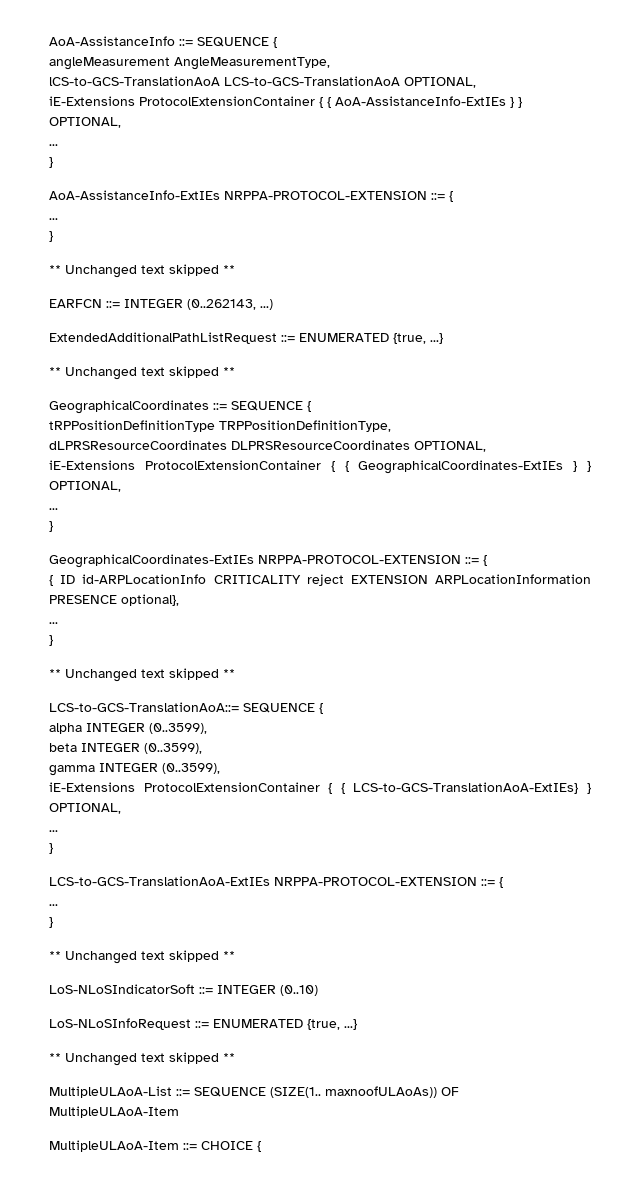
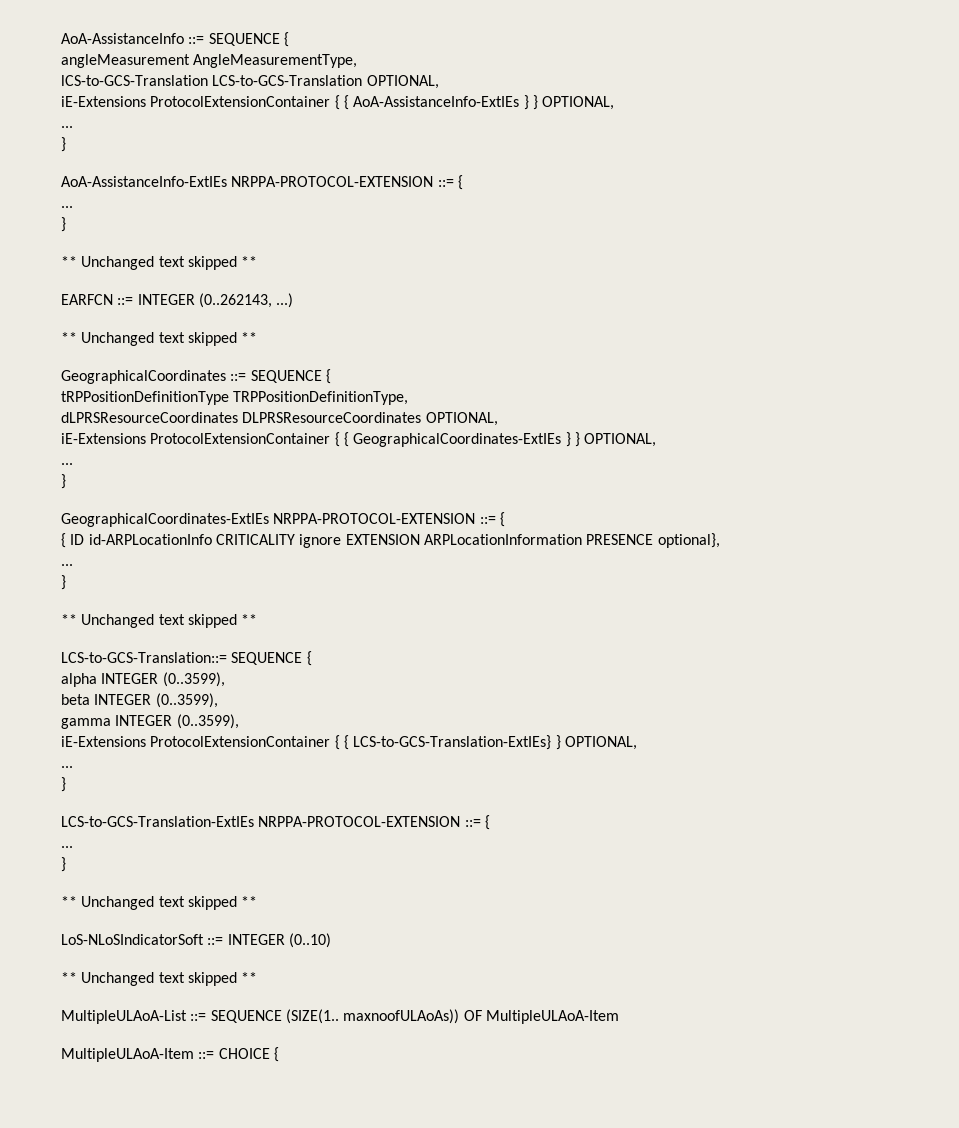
- lCS-to-GCS-TranslationAoA LCS-to-GCS-TranslationAoA OPTIONAL,
+ lCS-to-GCS-Translation LCS-to-GCS-Translation OPTIONAL,
- ExtendedAdditionalPathListRequest ::= ENUMERATED {true, ...}
- { ID id-ARPLocationInfo CRITICALITY reject EXTENSION ARPLocationInformation PRESENCE optional},
+ { ID id-ARPLocationInfo CRITICALITY ignore EXTENSION ARPLocationInformation PRESENCE optional},
- LCS-to-GCS-TranslationAoA::= SEQUENCE {
+ LCS-to-GCS-Translation::= SEQUENCE {
- iE-Extensions ProtocolExtensionContainer { { LCS-to-GCS-TranslationAoA-ExtIEs} } OPTIONAL,
+ iE-Extensions ProtocolExtensionContainer { { LCS-to-GCS-Translation-ExtIEs} } OPTIONAL,
  ...
  }
- LCS-to-GCS-TranslationAoA-ExtIEs NRPPA-PROTOCOL-EXTENSION ::= {
+ LCS-to-GCS-Translation-ExtIEs NRPPA-PROTOCOL-EXTENSION ::= {
- LoS-NLoSInfoRequest ::= ENUMERATED {true, ...}

